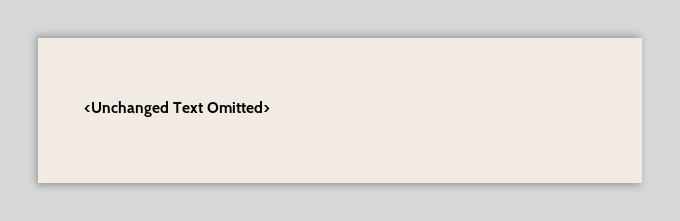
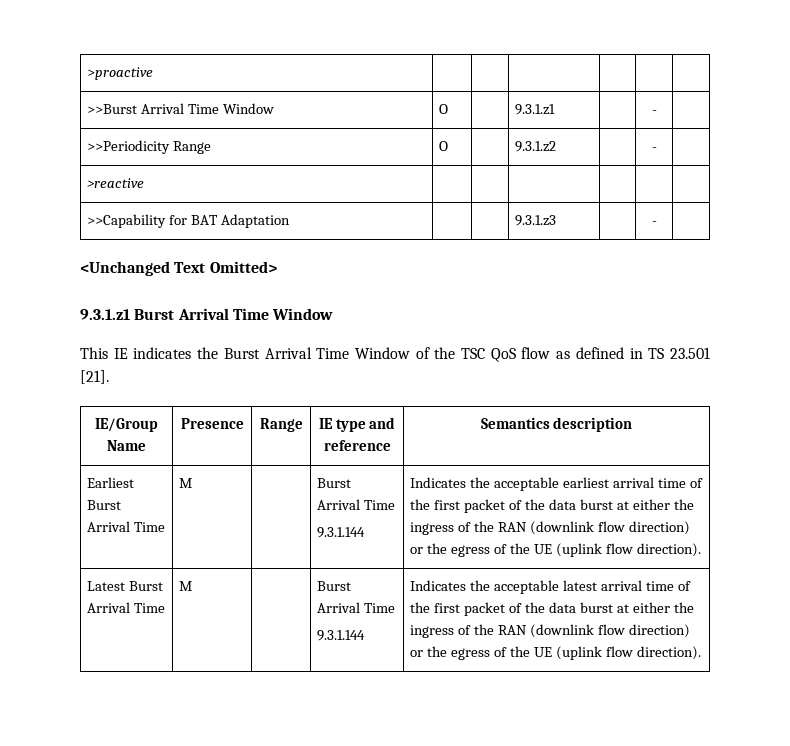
+ >proactive | | | | | |
+ >>Burst Arrival Time Window | O | | 9.3.1.z1 | | - |
+ >>Periodicity Range | O | | 9.3.1.z2 | | - |
+ >reactive | | | | | |
+ >>Capability for BAT Adaptation | | | 9.3.1.z3 | | - |
  <Unchanged Text Omitted>
+ 9.3.1.z1 Burst Arrival Time Window
+ This IE indicates the Burst Arrival Time Window of the TSC QoS flow as defined in TS 23.501 [21].
+ IE/Group Name | Presence | Range | IE type and reference | Semantics description
+ Earliest Burst Arrival Time | M | | Burst Arrival Time
+ 9.3.1.144 | Indicates the acceptable earliest arrival time of the first packet of the data burst at either the ingress of the RAN (downlink flow direction) or the egress of the UE (uplink flow direction).
+ Latest Burst Arrival Time | M | | Burst Arrival Time
+ 9.3.1.144 | Indicates the acceptable latest arrival time of the first packet of the data burst at either the ingress of the RAN (downlink flow direction) or the egress of the UE (uplink flow direction).

